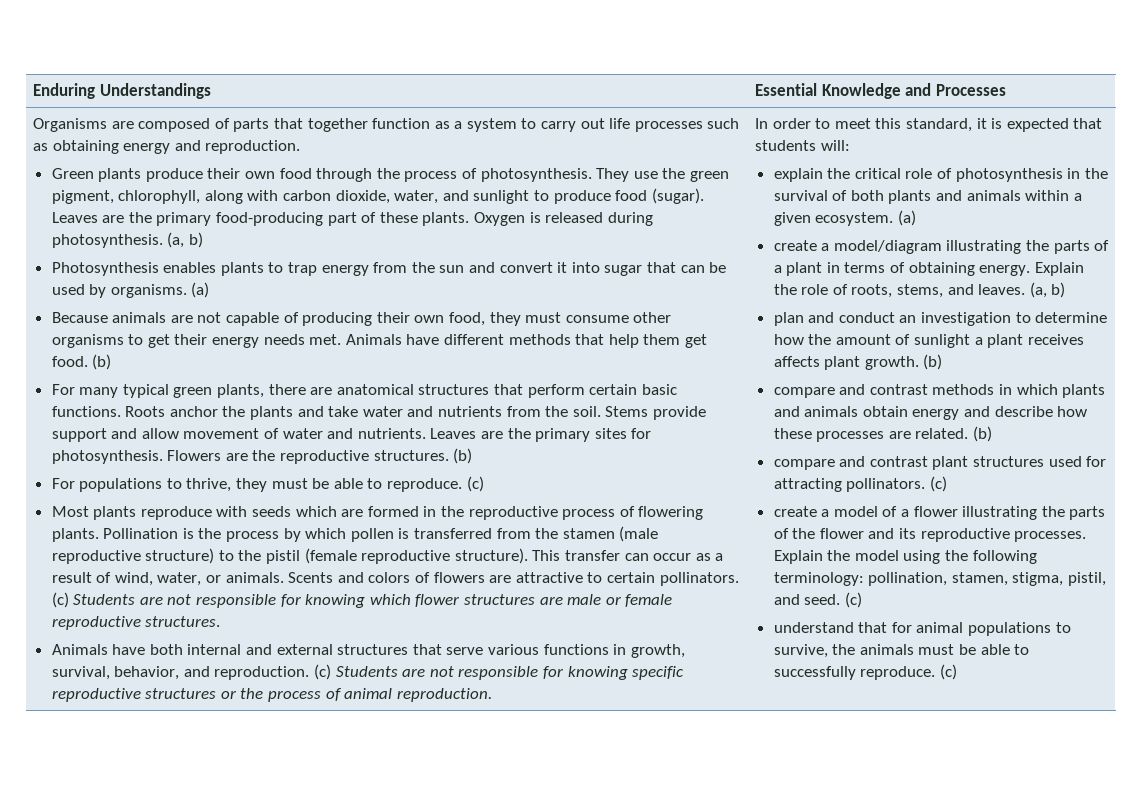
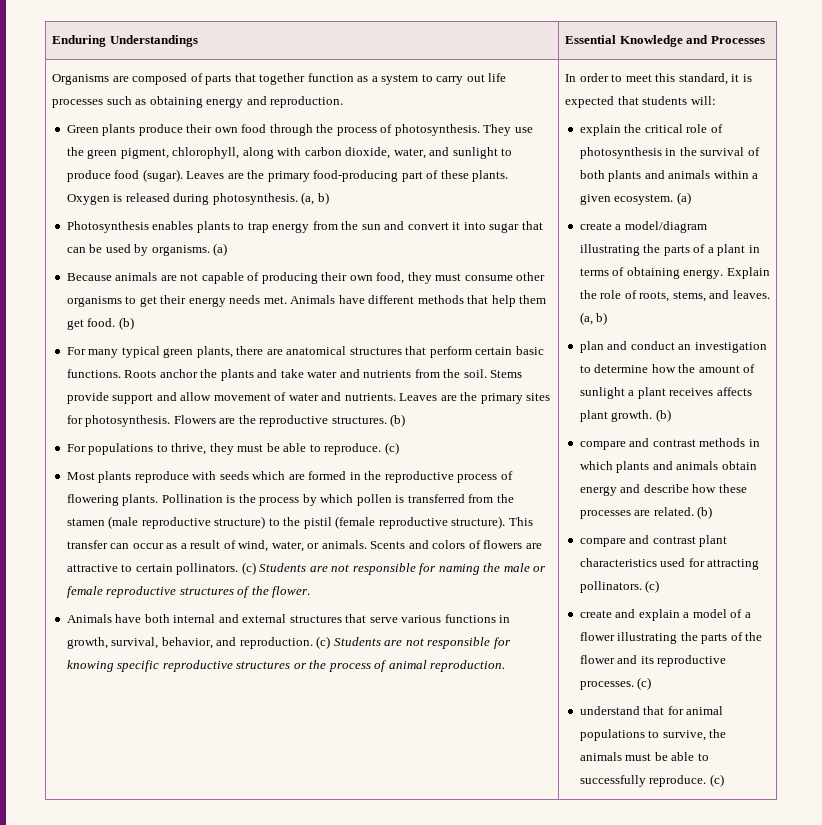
- (c) Students are not responsible for knowing which flower structures are male or female reproductive structures.
+ (c) Students are not responsible for naming the male or female reproductive structures of the flower.
- compare and contrast plant structures used for attracting pollinators.
+ compare and contrast plant characteristics used for attracting pollinators.
- create a model of a flower illustrating the parts of the flower and its reproductive processes.
+ create and explain a model of a flower illustrating the parts of the flower and its reproductive processes.
- Explain the model using the following terminology: pollination, stamen, stigma, pistil, and seed.

